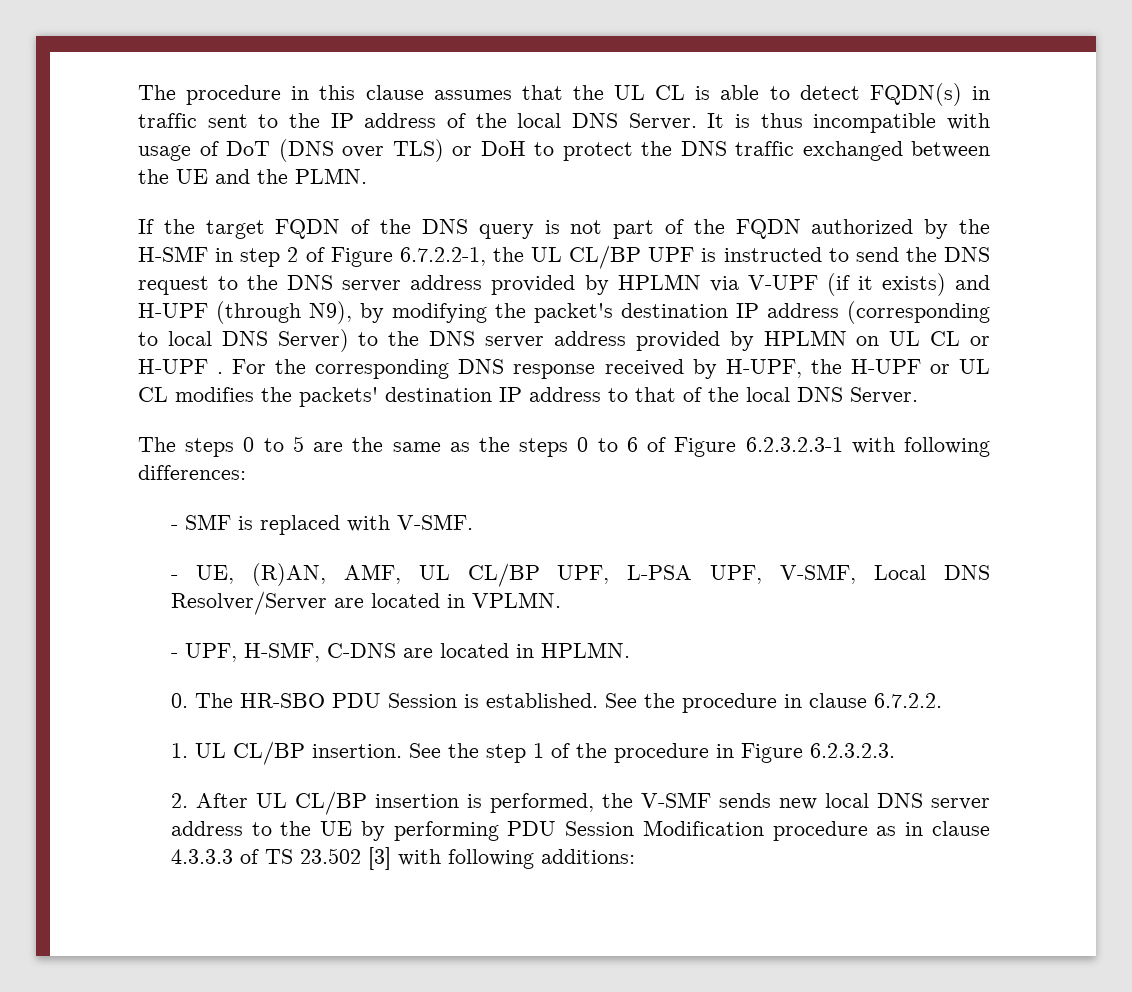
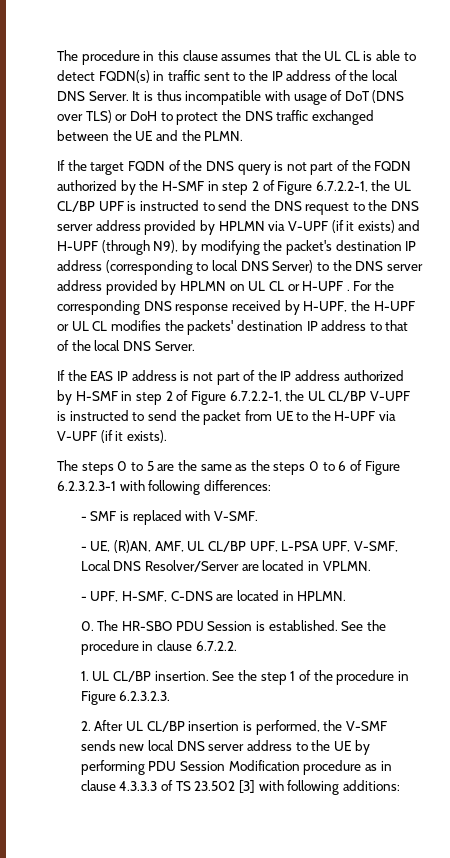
+ If the EAS IP address is not part of the IP address authorized by H-SMF in step 2 of Figure 6.7.2.2-1, the UL CL/BP V-UPF is instructed to send the packet from UE to the H-UPF via V-UPF (if it exists).

